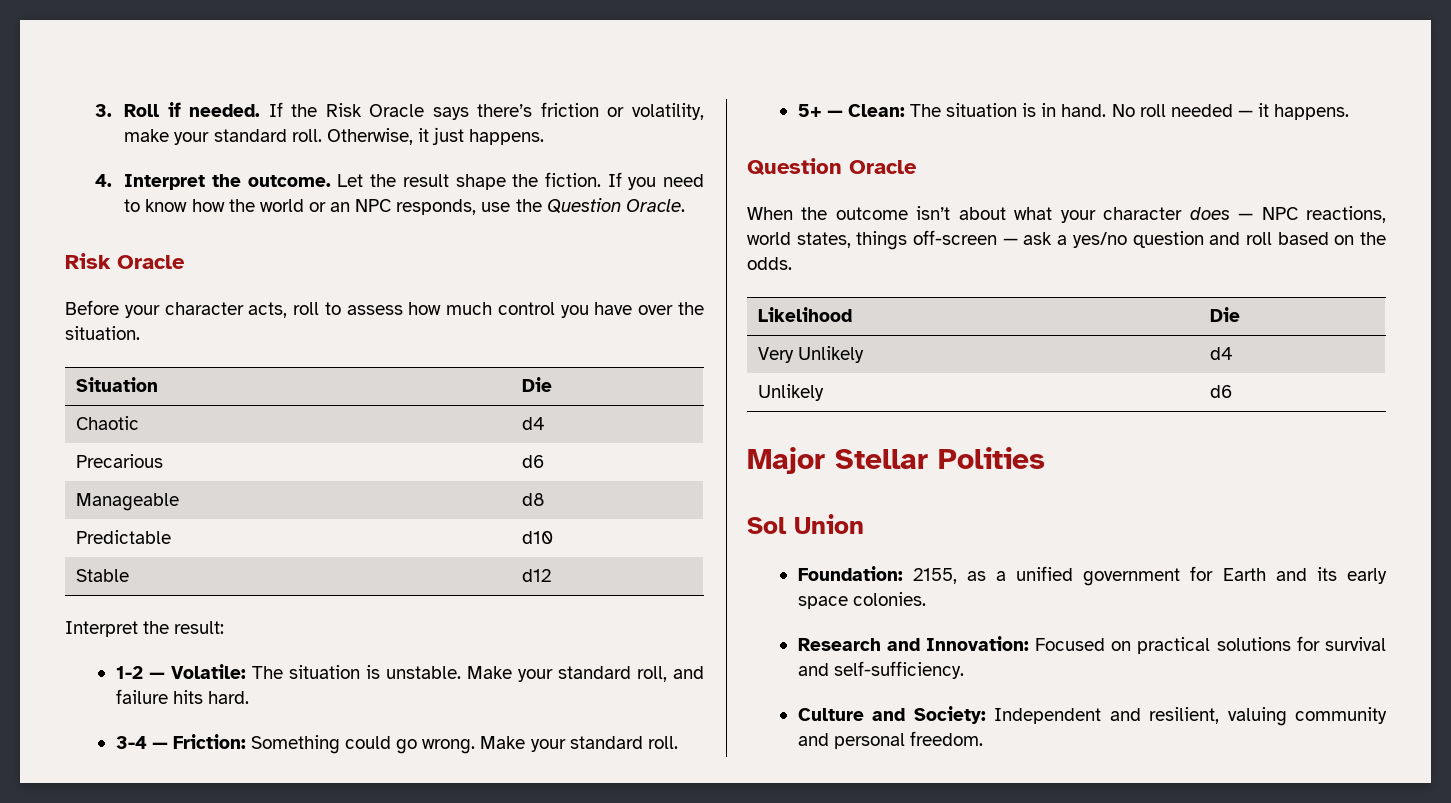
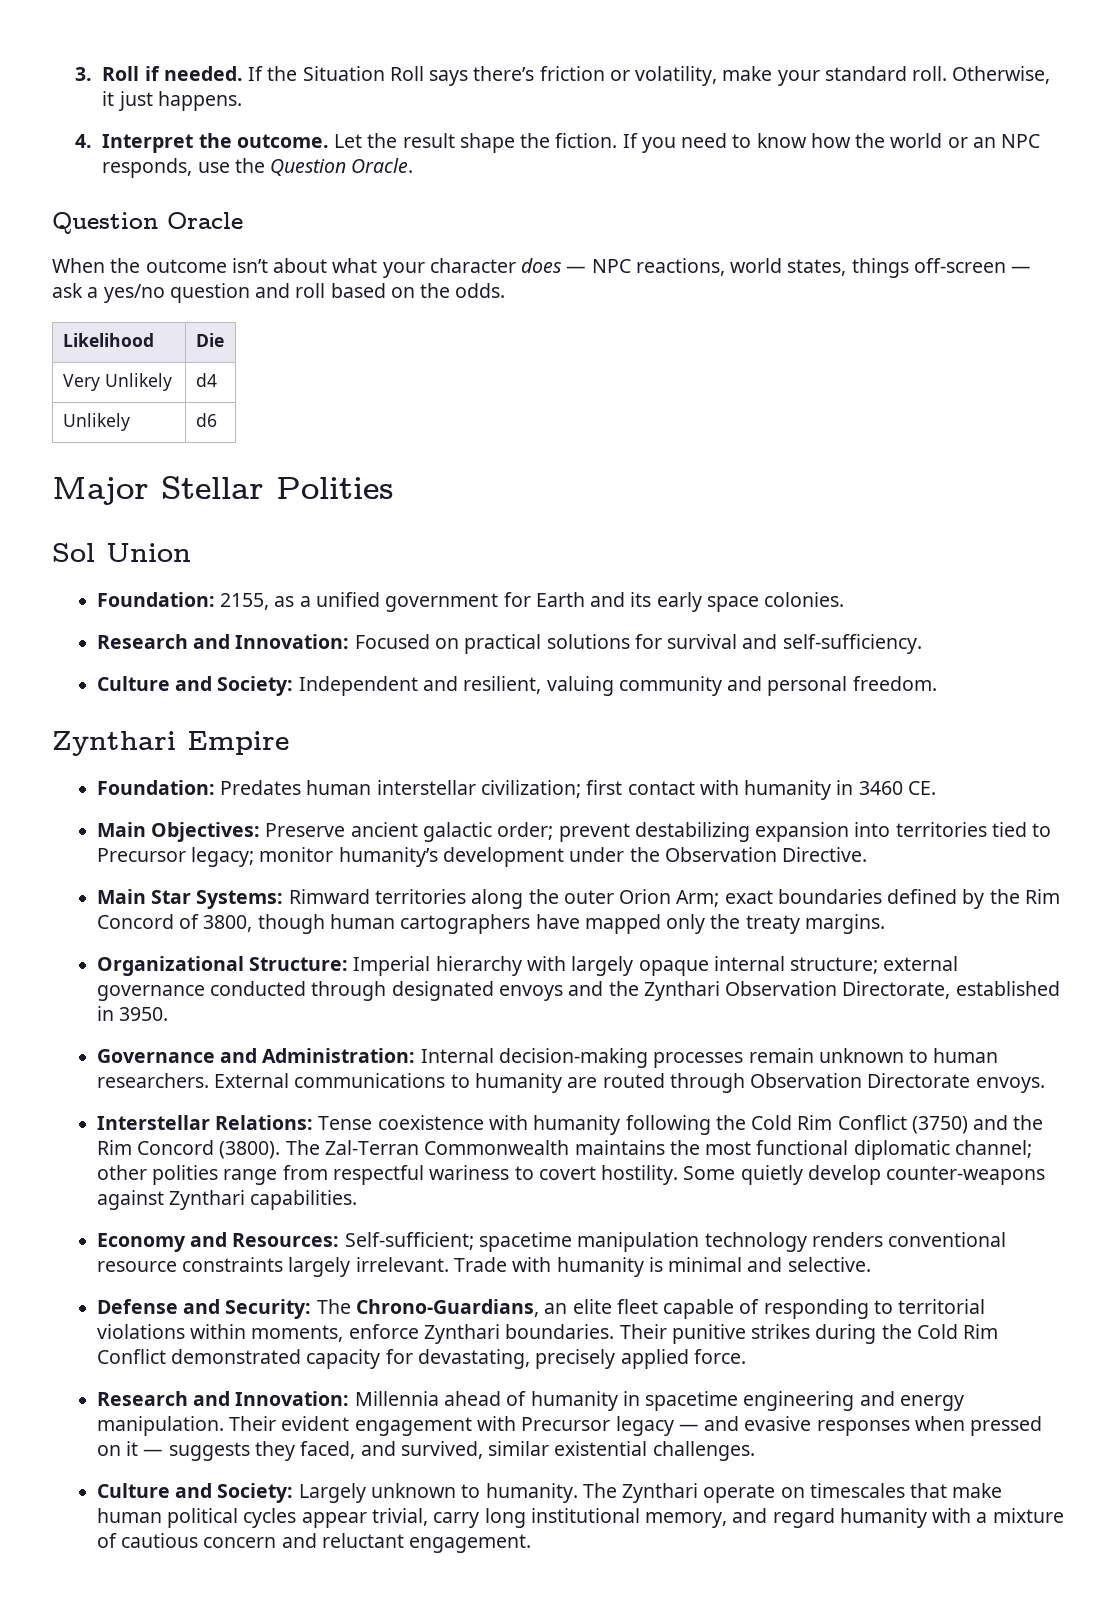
- If the Risk Oracle says there’s friction or volatility, make your standard roll.
+ If the Situation Roll says there’s friction or volatility, make your standard roll.
  If you need to know how the world or an NPC responds, use the Question Oracle.
- Risk Oracle
- Before your character acts, roll to assess how much control you have over the situation.
- Situation | Die
- Chaotic | d4
- Precarious | d6
- Manageable | d8
- Predictable | d10
- Stable | d12
- Interpret the result:
- 1-2 — Volatile: The situation is unstable. Make your standard roll, and failure hits hard.
- 3-4 — Friction: Something could go wrong. Make your standard roll.
- 5+ — Clean: The situation is in hand. No roll needed — it happens.
+ Zynthari Empire
+ Foundation: Predates human interstellar civilization; first contact with humanity in 3460 CE.
+ Main Objectives: Preserve ancient galactic order; prevent destabilizing expansion into territories tied to Precursor legacy; monitor humanity’s development under the Observation Directive.
+ Main Star Systems: Rimward territories along the outer Orion Arm; exact boundaries defined by the Rim Concord of 3800, though human cartographers have mapped only the treaty margins.
+ Organizational Structure: Imperial hierarchy with largely opaque internal structure; external governance conducted through designated envoys and the Zynthari Observation Directorate, established in 3950.
+ Governance and Administration: Internal decision-making processes remain unknown to human researchers. External communications to humanity are routed through Observation Directorate envoys.
+ Interstellar Relations: Tense coexistence with humanity following the Cold Rim Conflict (3750) and the Rim Concord (3800). The Zal-Terran Commonwealth maintains the most functional diplomatic channel; other polities range from respectful wariness to covert hostility. Some quietly develop counter-weapons against Zynthari capabilities.
+ Economy and Resources: Self-sufficient; spacetime manipulation technology renders conventional resource constraints largely irrelevant. Trade with humanity is minimal and selective.
+ Defense and Security: The Chrono-Guardians, an elite fleet capable of responding to territorial violations within moments, enforce Zynthari boundaries. Their punitive strikes during the Cold Rim Conflict demonstrated capacity for devastating, precisely applied force.
+ Research and Innovation: Millennia ahead of humanity in spacetime engineering and energy manipulation. Their evident engagement with Precursor legacy — and evasive responses when pressed on it — suggests they faced, and survived, similar existential challenges.
+ Culture and Society: Largely unknown to humanity. The Zynthari operate on timescales that make human political cycles appear trivial, carry long institutional memory, and regard humanity with a mixture of cautious concern and reluctant engagement.

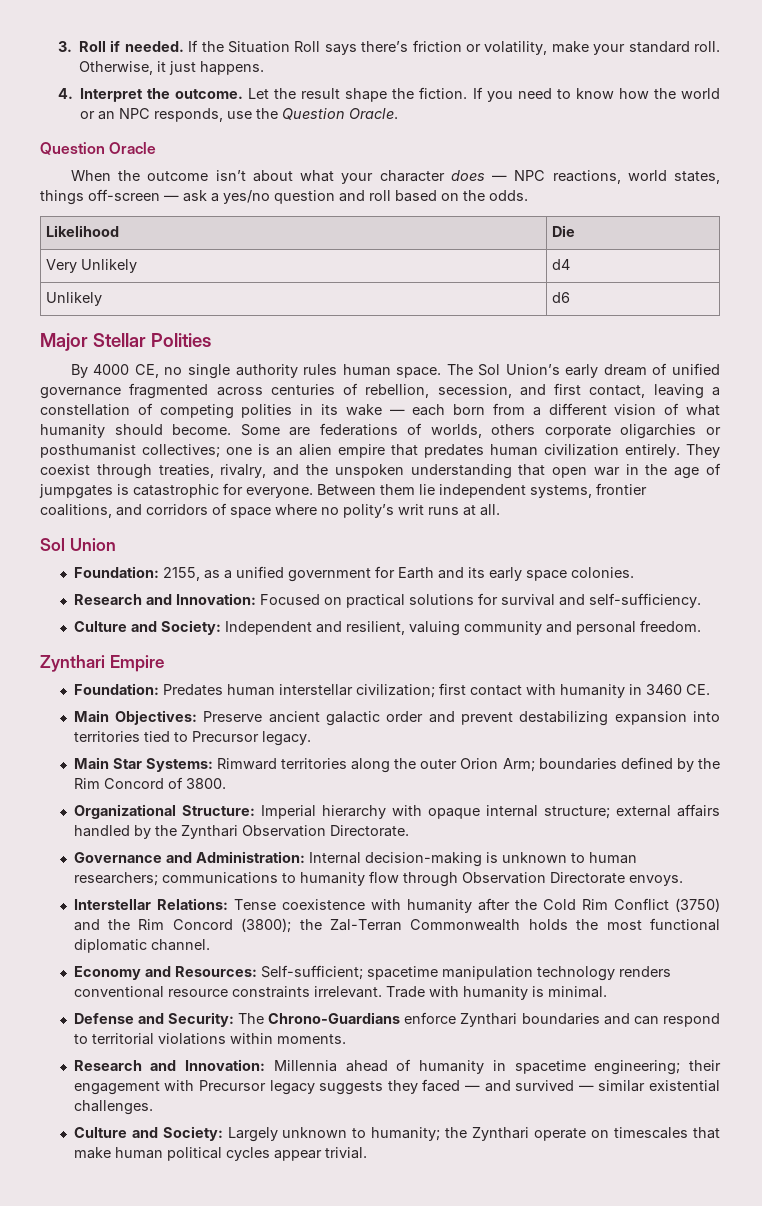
+ By 4000 CE, no single authority rules human space. The Sol Union’s early dream of unified governance fragmented across centuries of rebellion, secession, and first contact, leaving a constellation of competing polities in its wake — each born from a different vision of what humanity should become. Some are federations of worlds, others corporate oligarchies or posthumanist collectives; one is an alien empire that predates human civilization entirely. They coexist through treaties, rivalry, and the unspoken understanding that open war in the age of jumpgates is catastrophic for everyone. Between them lie independent systems, frontier coalitions, and corridors of space where no polity’s writ runs at all.
- Main Objectives: Preserve ancient galactic order; prevent destabilizing expansion into territories tied to Precursor legacy; monitor humanity’s development under the Observation Directive.
+ Main Objectives: Preserve ancient galactic order and prevent destabilizing expansion into territories tied to Precursor legacy.
- Main Star Systems: Rimward territories along the outer Orion Arm; exact boundaries defined by the Rim Concord of 3800, though human cartographers have mapped only the treaty margins.
+ Main Star Systems: Rimward territories along the outer Orion Arm; boundaries defined by the Rim Concord of 3800.
- Organizational Structure: Imperial hierarchy with largely opaque internal structure; external governance conducted through designated envoys and the Zynthari Observation Directorate, established in 3950.
+ Organizational Structure: Imperial hierarchy with opaque internal structure; external affairs handled by the Zynthari Observation Directorate.
- Governance and Administration: Internal decision-making processes remain unknown to human researchers. External communications to humanity are routed through Observation Directorate envoys.
+ Governance and Administration: Internal decision-making is unknown to human researchers; communications to humanity flow through Observation Directorate envoys.
- Interstellar Relations: Tense coexistence with humanity following the Cold Rim Conflict (3750) and the Rim Concord (3800). The Zal-Terran Commonwealth maintains the most functional diplomatic channel; other polities range from respectful wariness to covert hostility. Some quietly develop counter-weapons against Zynthari capabilities.
+ Interstellar Relations: Tense coexistence with humanity after the Cold Rim Conflict (3750) and the Rim Concord (3800); the Zal-Terran Commonwealth holds the most functional diplomatic channel.
- Economy and Resources: Self-sufficient; spacetime manipulation technology renders conventional resource constraints largely irrelevant.
+ Economy and Resources: Self-sufficient; spacetime manipulation technology renders conventional resource constraints irrelevant.
- Trade with humanity is minimal and selective.
+ Trade with humanity is minimal.
- Defense and Security: The Chrono-Guardians, an elite fleet capable of responding to territorial violations within moments, enforce Zynthari boundaries. Their punitive strikes during the Cold Rim Conflict demonstrated capacity for devastating, precisely applied force.
+ Defense and Security: The Chrono-Guardians enforce Zynthari boundaries and can respond to territorial violations within moments.
- Research and Innovation: Millennia ahead of humanity in spacetime engineering and energy manipulation. Their evident engagement with Precursor legacy — and evasive responses when pressed on it — suggests they faced, and survived, similar existential challenges.
+ Research and Innovation: Millennia ahead of humanity in spacetime engineering; their engagement with Precursor legacy suggests they faced — and survived — similar existential challenges.
- Culture and Society: Largely unknown to humanity. The Zynthari operate on timescales that make human political cycles appear trivial, carry long institutional memory, and regard humanity with a mixture of cautious concern and reluctant engagement.
+ Culture and Society: Largely unknown to humanity; the Zynthari operate on timescales that make human political cycles appear trivial.

